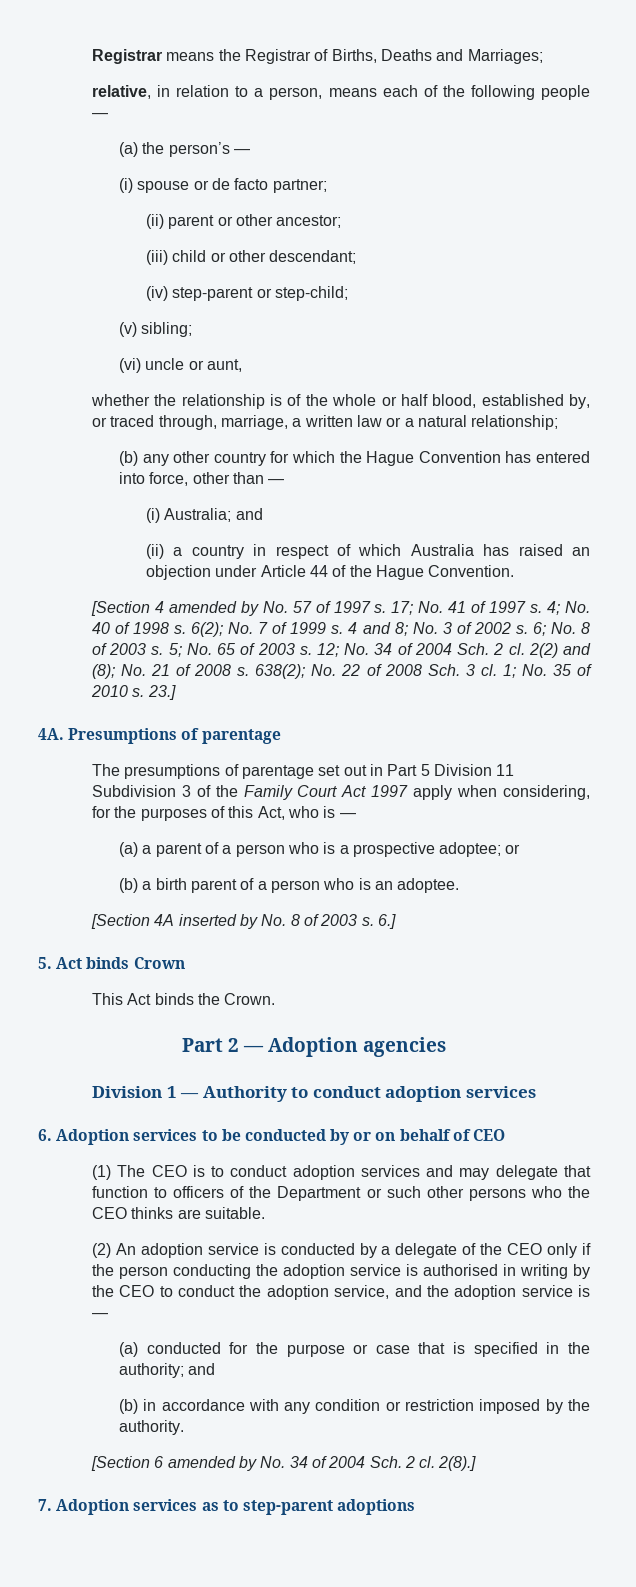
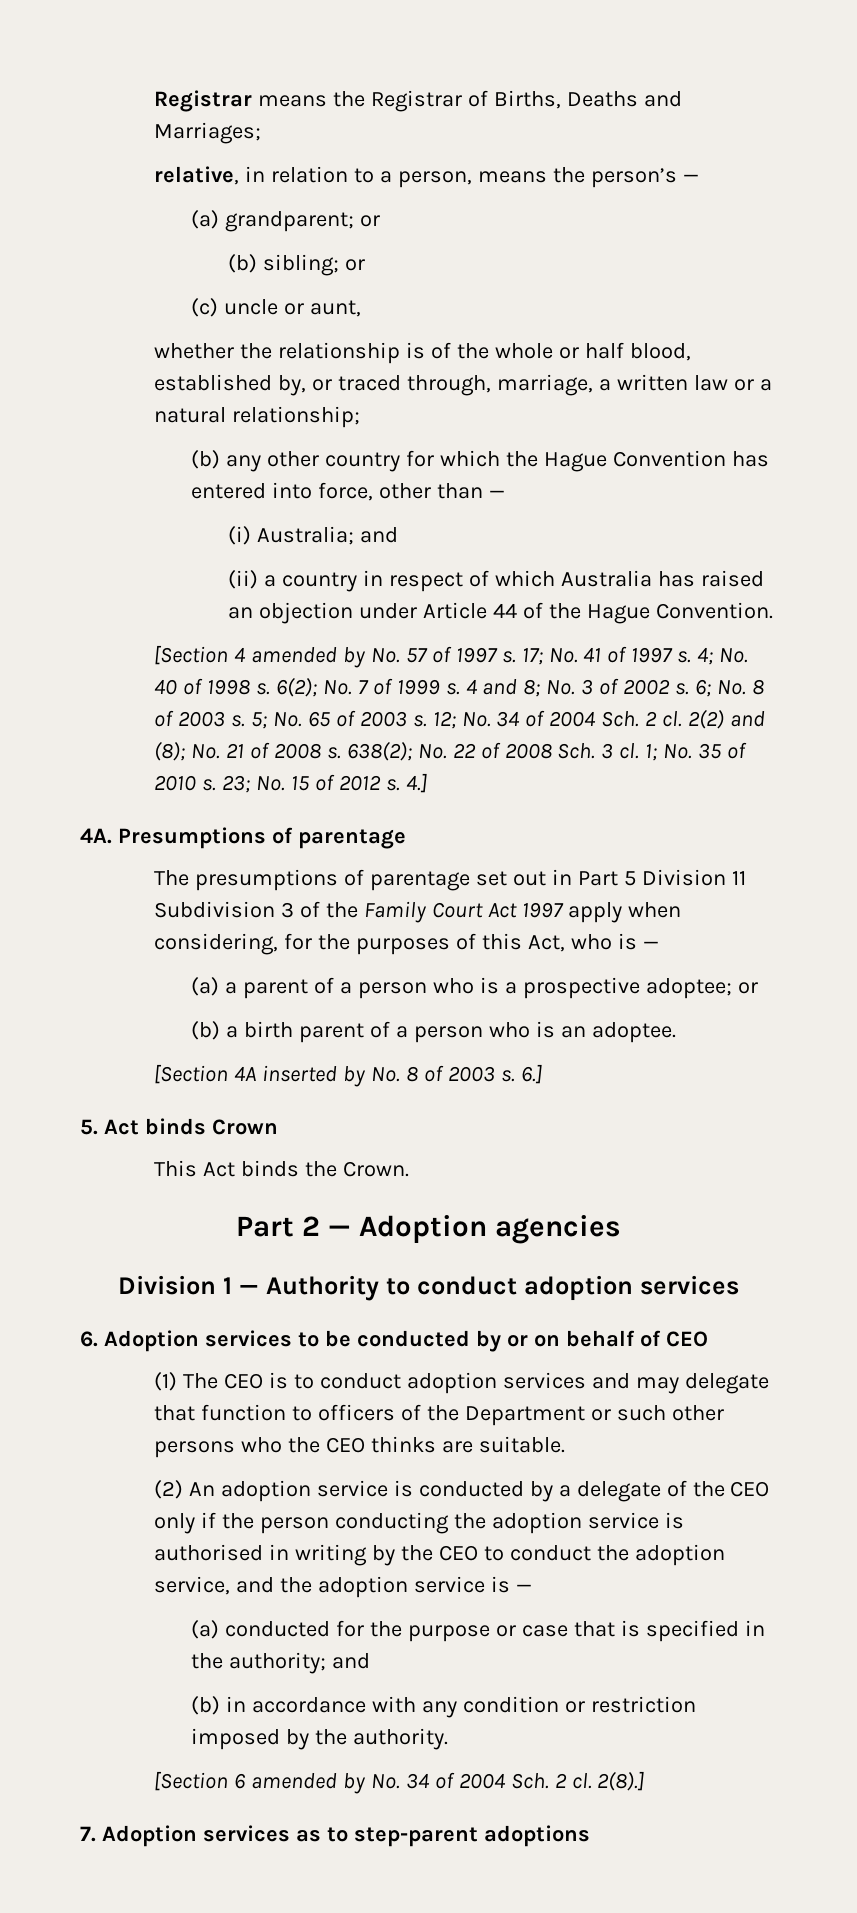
- relative, in relation to a person, means each of the following people —
- (a) the person’s —
+ relative, in relation to a person, means the person’s —
- (i) spouse or de facto partner;
- (ii) parent or other ancestor;
- (iii) child or other descendant;
- (iv) step-parent or step-child;
- (v) sibling;
- (vi) uncle or aunt,
+ (a) grandparent; or
+ (b) sibling; or
+ (c) uncle or aunt,
- 23.]
+ 23; No. 15 of 2012 s. 4.]

